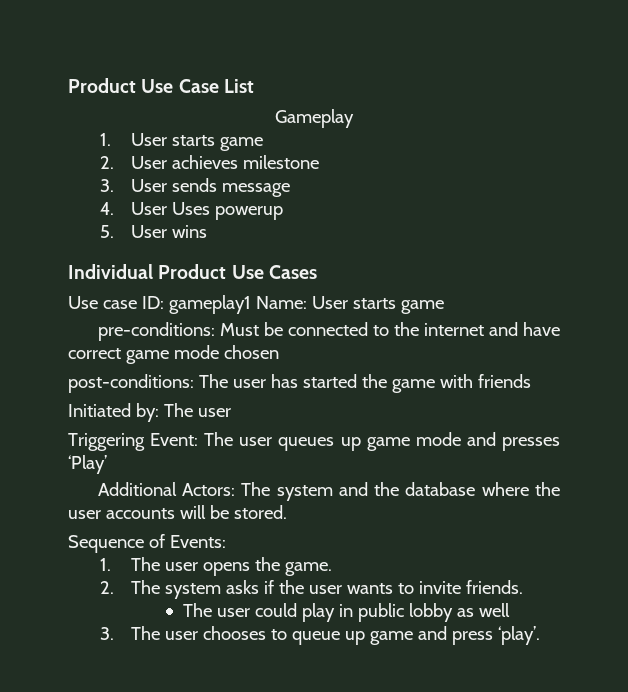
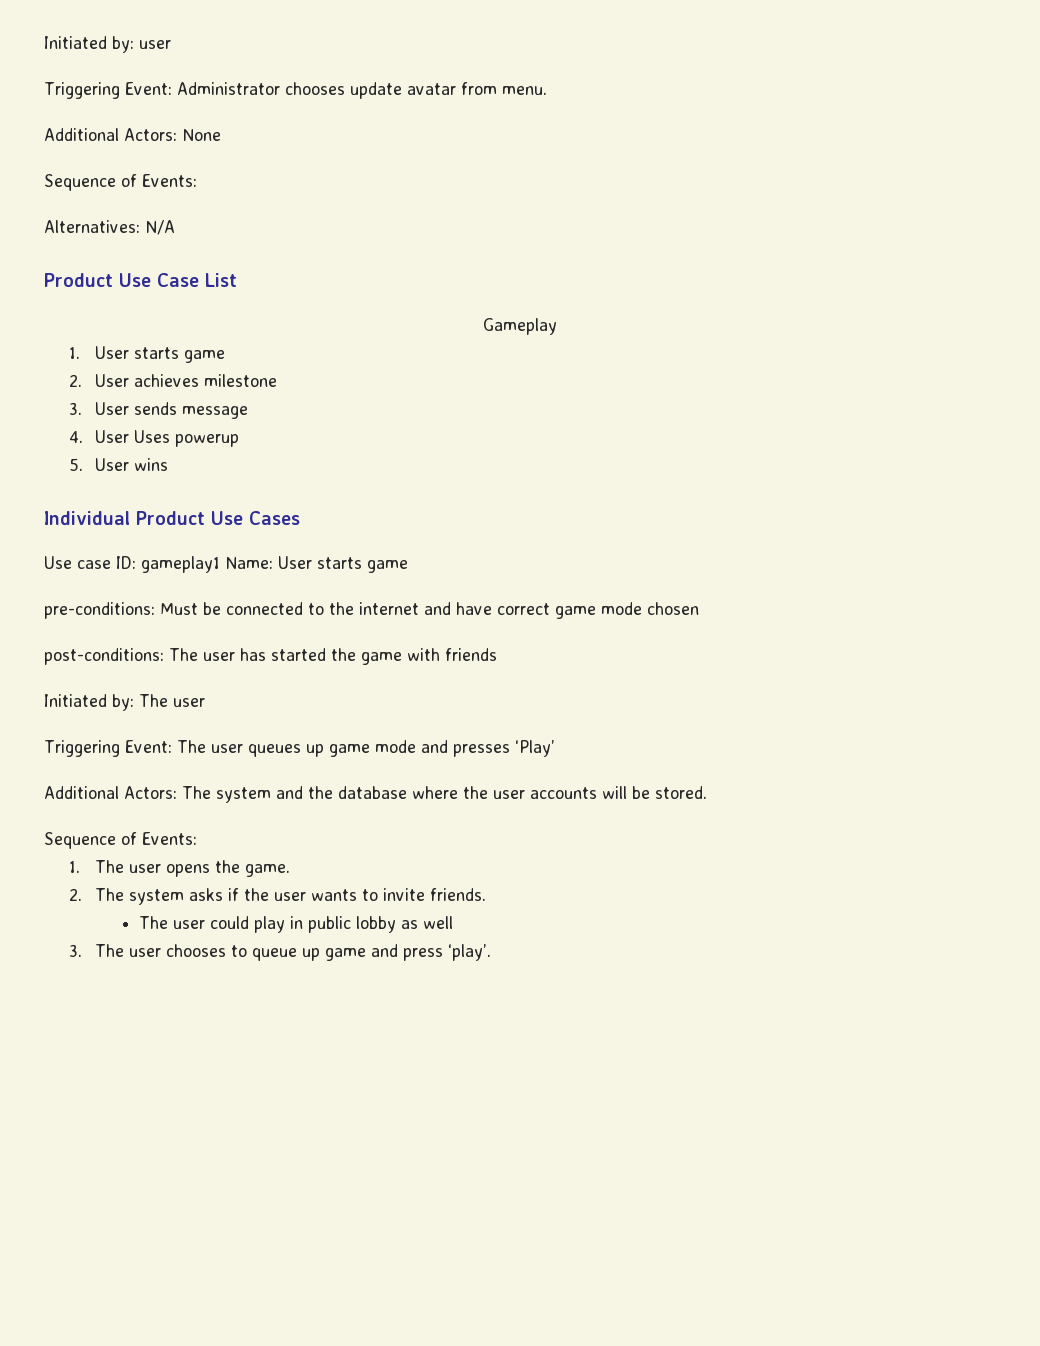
+ Initiated by: user
+ Triggering Event: Administrator chooses update avatar from menu.
+ Additional Actors: None
+ Sequence of Events:
+ Alternatives: N/A

